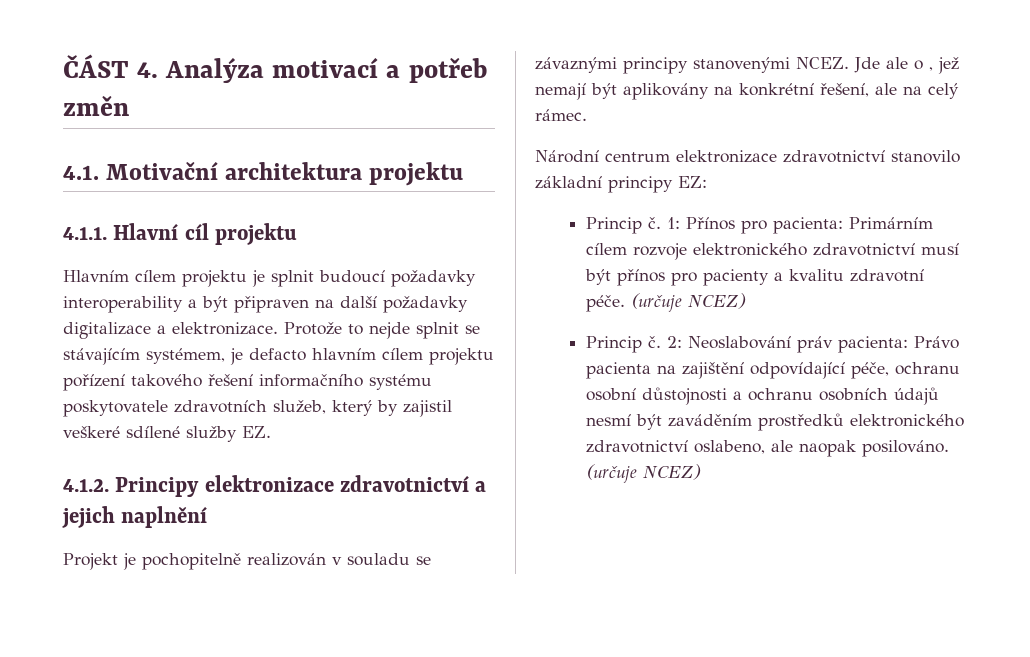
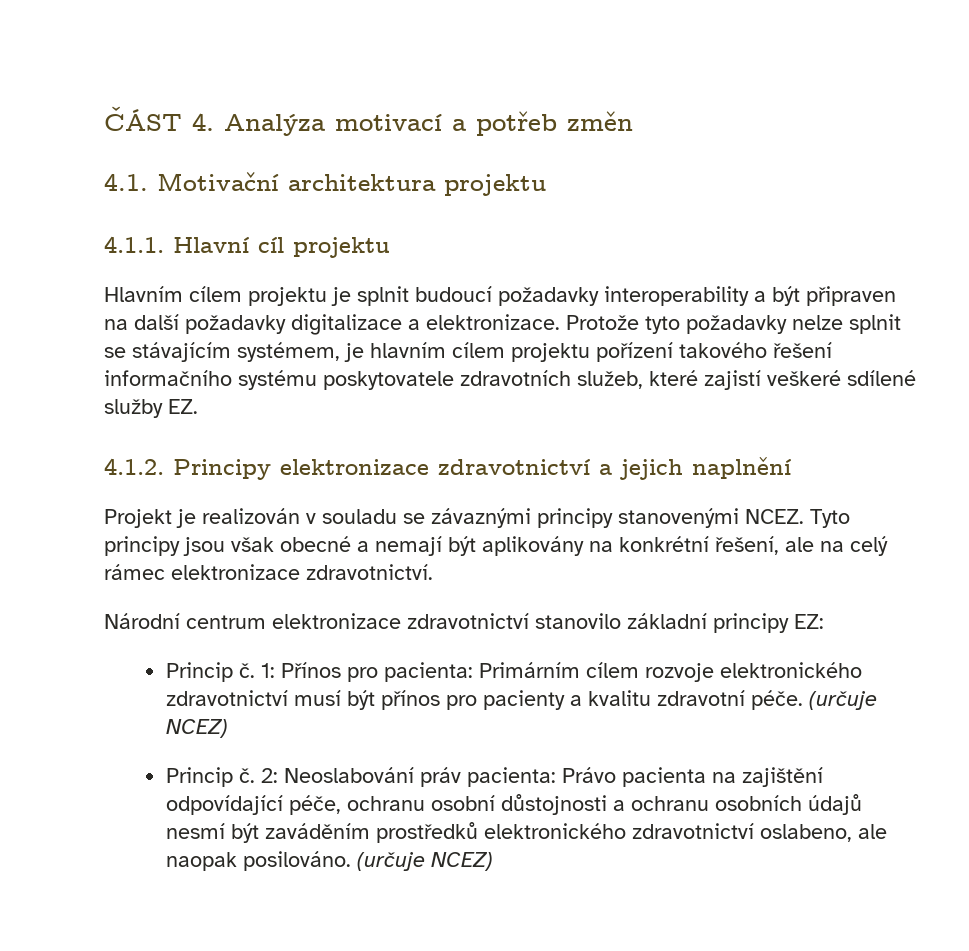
- Protože to nejde splnit se stávajícím systémem, je defacto hlavním cílem projektu pořízení takového řešení informačního systému poskytovatele zdravotních služeb, který by zajistil veškeré sdílené služby EZ.
+ Protože tyto požadavky nelze splnit se stávajícím systémem, je hlavním cílem projektu pořízení takového řešení informačního systému poskytovatele zdravotních služeb, které zajistí veškeré sdílené služby EZ.
- Projekt je pochopitelně realizován v souladu se závaznými principy stanovenými NCEZ.
+ Projekt je realizován v souladu se závaznými principy stanovenými NCEZ.
- Jde ale o , jež nemají být aplikovány na konkrétní řešení, ale na celý rámec.
+ Tyto principy jsou však obecné a nemají být aplikovány na konkrétní řešení, ale na celý rámec elektronizace zdravotnictví.

